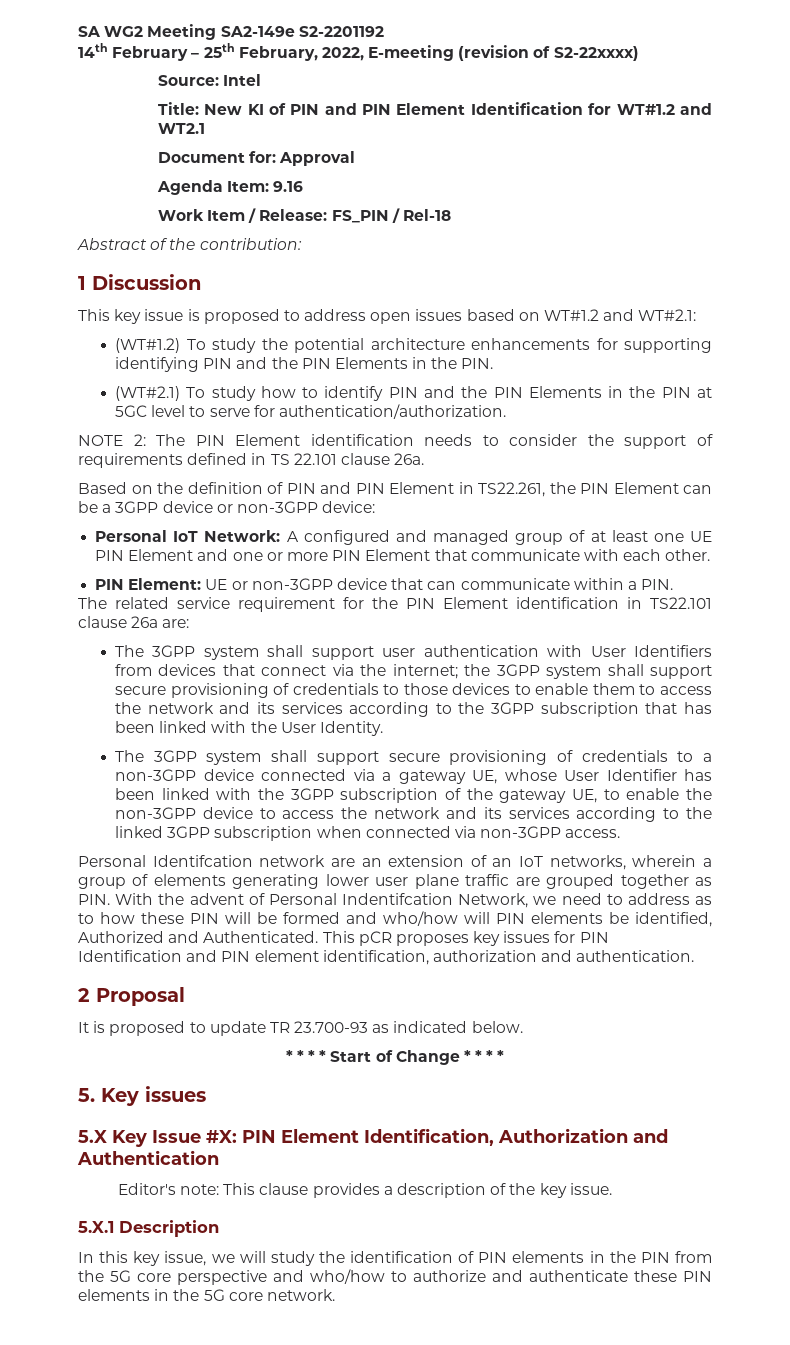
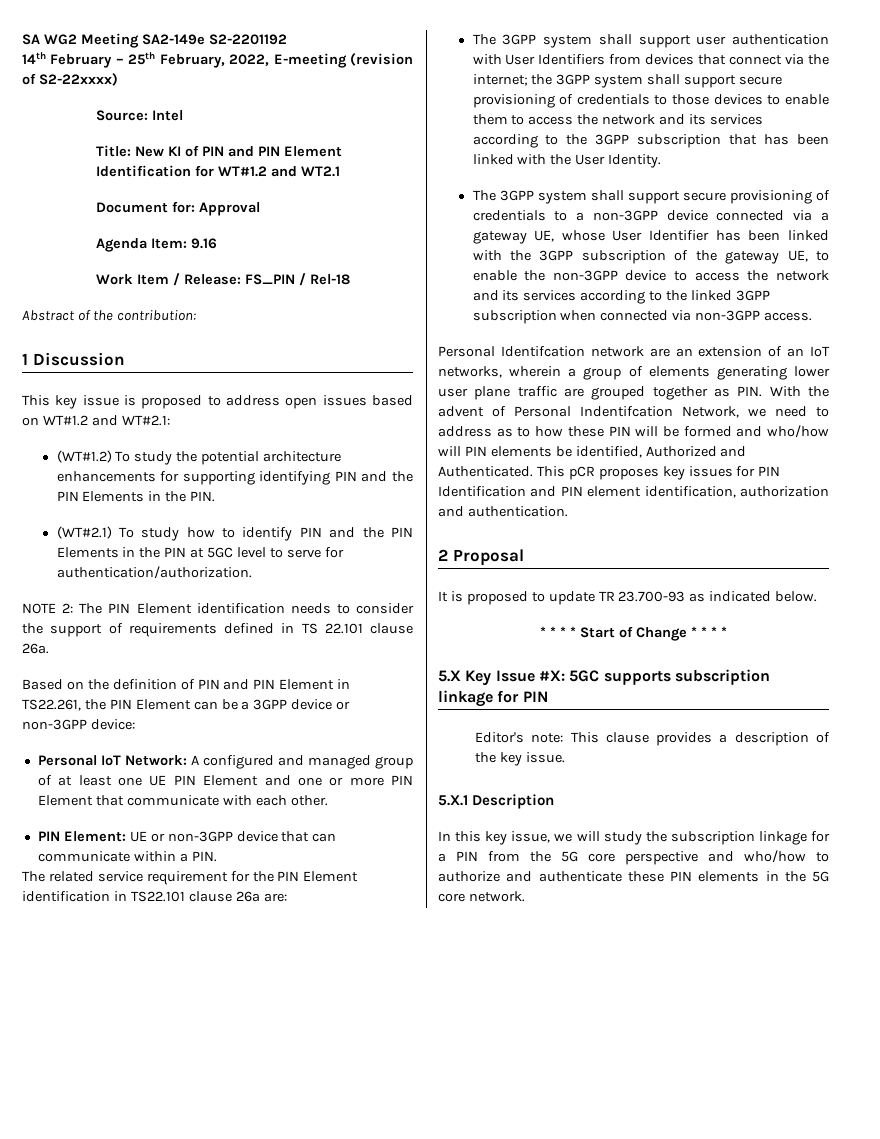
- 5. Key issues
- 5.X Key Issue #X: PIN Element Identification, Authorization and Authentication
+ 5.X Key Issue #X: 5GC supports subscription linkage for PIN
- In this key issue, we will study the identification of PIN elements in the PIN from the 5G core perspective and who/how to authorize and authenticate these PIN elements in the 5G core network.
+ In this key issue, we will study the subscription linkage for a PIN from the 5G core perspective and who/how to authorize and authenticate these PIN elements in the 5G core network.

